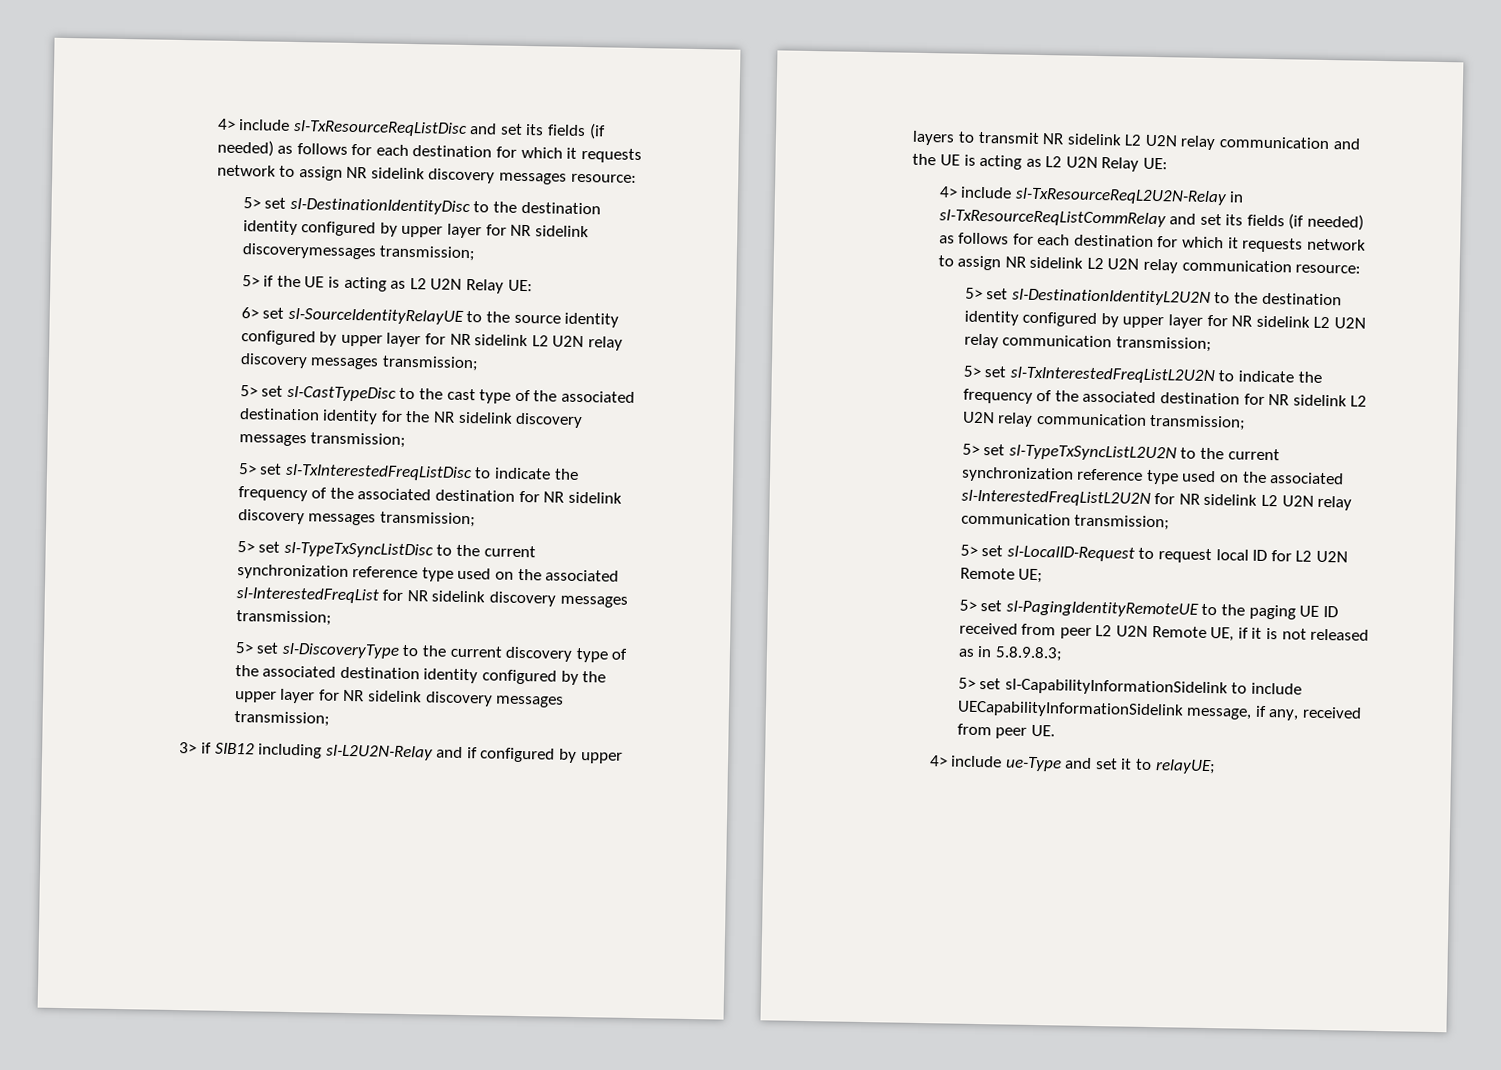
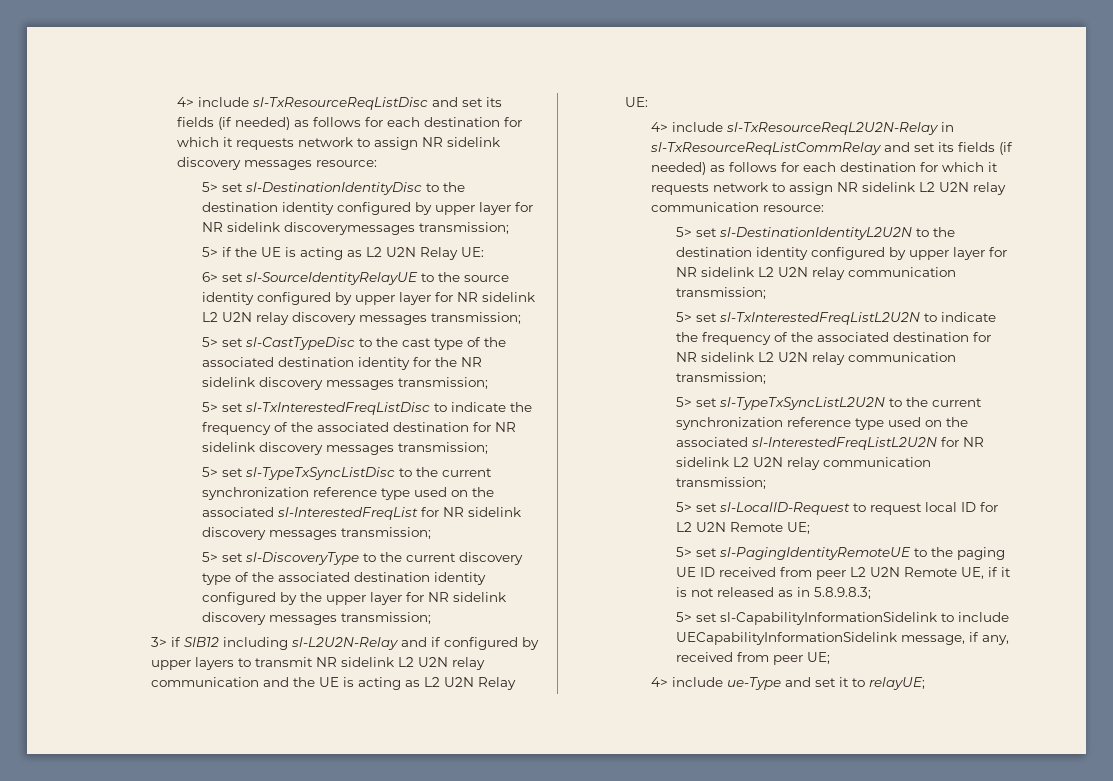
- 5> set sl-CapabilityInformationSidelink to include UECapabilityInformationSidelink message, if any, received from peer UE.
+ 5> set sl-CapabilityInformationSidelink to include UECapabilityInformationSidelink message, if any, received from peer UE;

